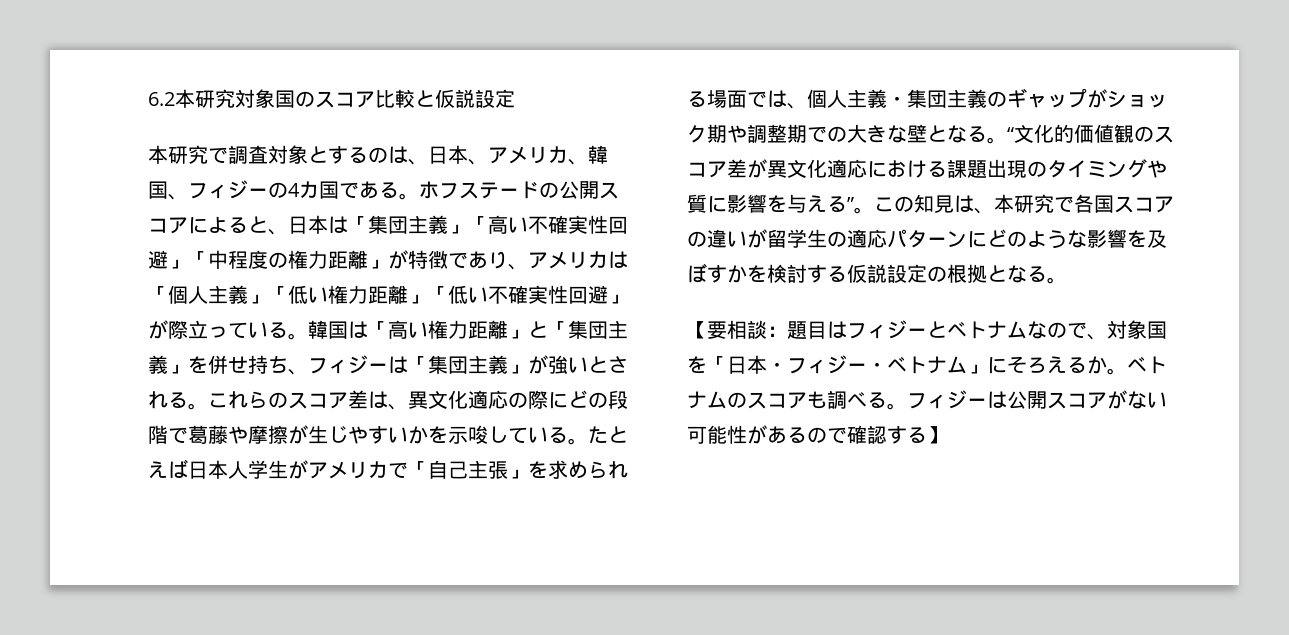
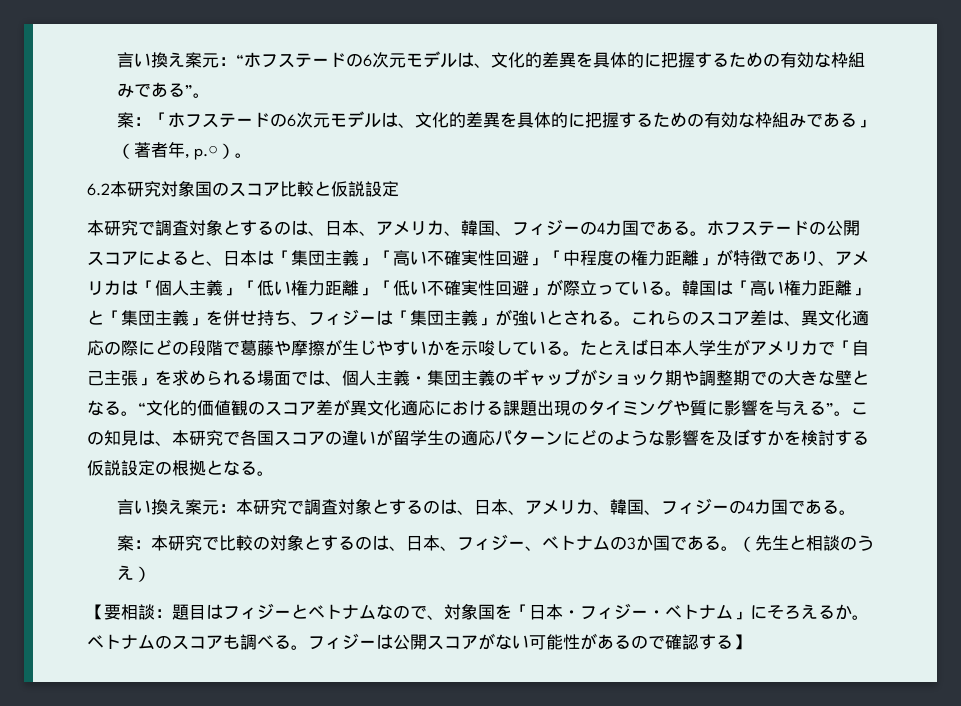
+ 言い換え案元：“ホフステードの6次元モデルは、文化的差異を具体的に把握するための有効な枠組みである”。
+ 案：「ホフステードの6次元モデルは、文化的差異を具体的に把握するための有効な枠組みである」（著者年, p.○）。
+ 言い換え案元：本研究で調査対象とするのは、日本、アメリカ、韓国、フィジーの4カ国である。
+ 案：本研究で比較の対象とするのは、日本、フィジー、ベトナムの3か国である。（先生と相談のうえ）

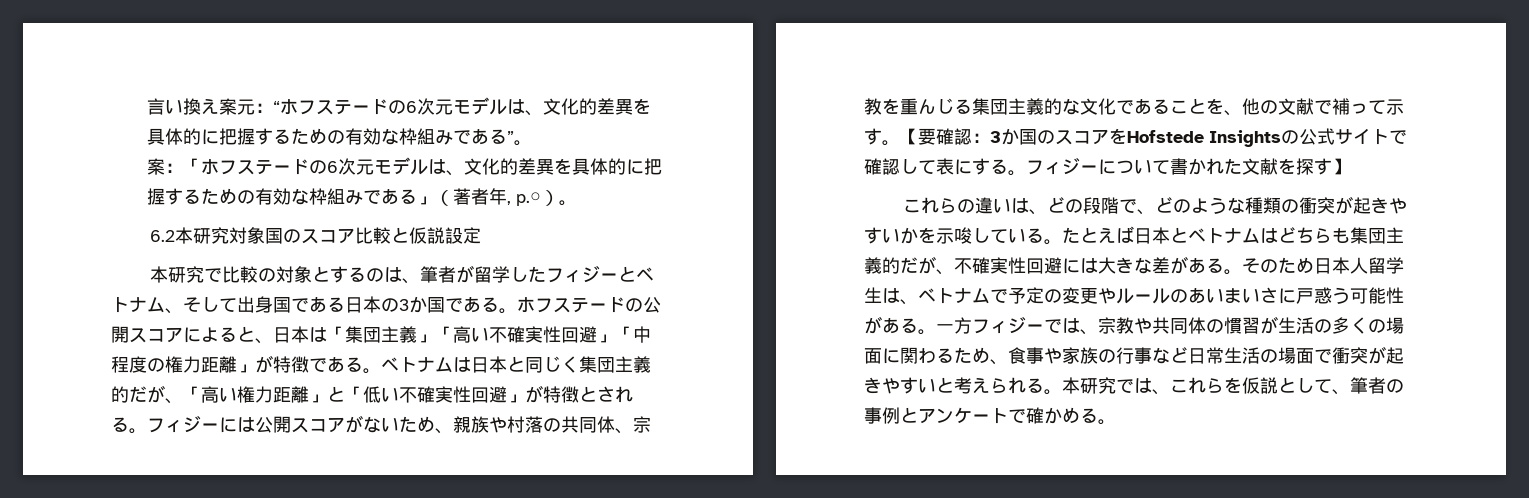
  6.2本研究対象国のスコア比較と仮説設定
- 本研究で調査対象とするのは、日本、アメリカ、韓国、フィジーの4カ国である。
+ 本研究で比較の対象とするのは、筆者が留学したフィジーとベトナム、そして出身国である日本の3か国である。
- ホフステードの公開スコアによると、日本は「集団主義」「高い不確実性回避」「中程度の権力距離」が特徴であり、アメリカは「個人主義」「低い権力距離」「低い不確実性回避」が際立っている。韓国は「高い権力距離」と「集団主義」を併せ持ち、フィジーは「集団主義」が強いとされる。これらのスコア差は、異文化適応の際にどの段階で葛藤や摩擦が生じやすいかを示唆している。
+ ホフステードの公開スコアによると、日本は「集団主義」「高い不確実性回避」「中程度の権力距離」が特徴である。ベトナムは日本と同じく集団主義的だが、「高い権力距離」と「低い不確実性回避」が特徴とされる。フィジーには公開スコアがないため、親族や村落の共同体、宗教を重んじる集団主義的な文化であることを、他の文献で補って示す。【要確認：3か国のスコアをHofstede Insightsの公式サイトで確認して表にする。フィジーについて書かれた文献を探す】
+ これらの違いは、どの段階で、どのような種類の衝突が起きやすいかを示唆している。
- たとえば日本人学生がアメリカで「自己主張」を求められる場面では、個人主義・集団主義のギャップがショック期や調整期での大きな壁となる。“文化的価値観のスコア差が異文化適応における課題出現のタイミングや質に影響を与える”。この知見は、本研究で各国スコアの違いが留学生の適応パターンにどのような影響を及ぼすかを検討する仮説設定の根拠となる。
- 言い換え案元：本研究で調査対象とするのは、日本、アメリカ、韓国、フィジーの4カ国である。
- 案：本研究で比較の対象とするのは、日本、フィジー、ベトナムの3か国である。（先生と相談のうえ）
- 【要相談：題目はフィジーとベトナムなので、対象国を「日本・フィジー・ベトナム」にそろえるか。ベトナムのスコアも調べる。フィジーは公開スコアがない可能性があるので確認する】
+ たとえば日本とベトナムはどちらも集団主義的だが、不確実性回避には大きな差がある。そのため日本人留学生は、ベトナムで予定の変更やルールのあいまいさに戸惑う可能性がある。一方フィジーでは、宗教や共同体の慣習が生活の多くの場面に関わるため、食事や家族の行事など日常生活の場面で衝突が起きやすいと考えられる。本研究では、これらを仮説として、筆者の事例とアンケートで確かめる。

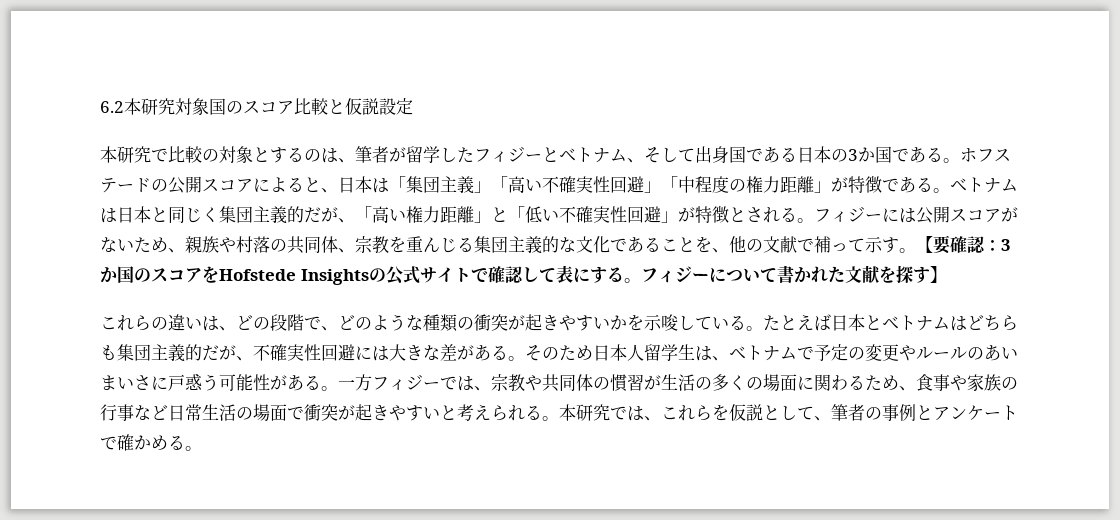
- 言い換え案元：“ホフステードの6次元モデルは、文化的差異を具体的に把握するための有効な枠組みである”。
- 案：「ホフステードの6次元モデルは、文化的差異を具体的に把握するための有効な枠組みである」（著者年, p.○）。

